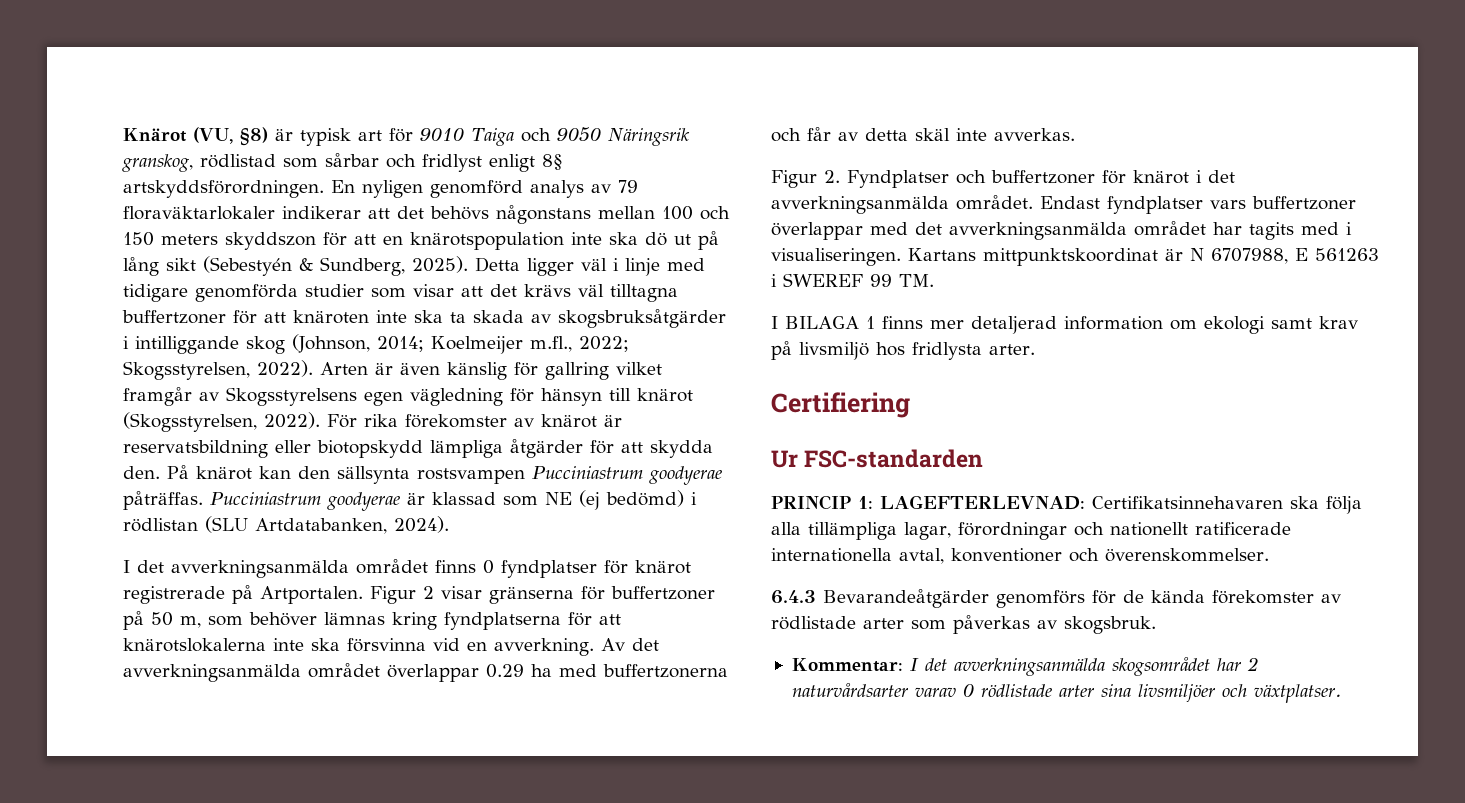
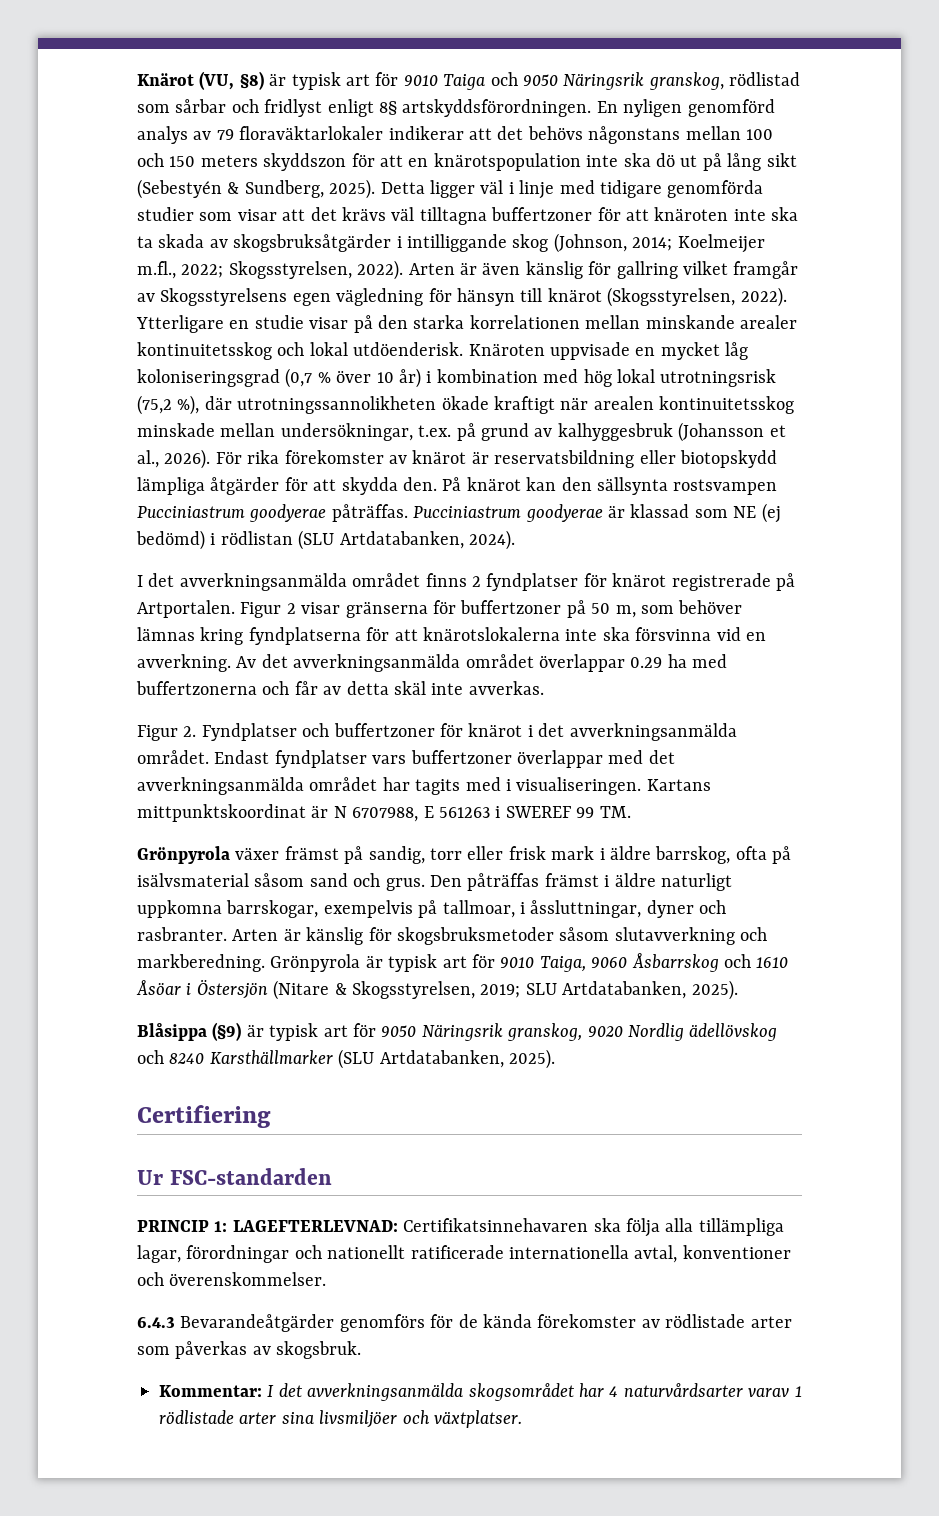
+ Ytterligare en studie visar på den starka korrelationen mellan minskande arealer kontinuitetsskog och lokal utdöenderisk. Knäroten uppvisade en mycket låg koloniseringsgrad (0,7 % över 10 år) i kombination med hög lokal utrotningsrisk (75,2 %), där utrotningssannolikheten ökade kraftigt när arealen kontinuitetsskog minskade mellan undersökningar, t.ex. på grund av kalhyggesbruk (Johansson et al., 2026).
- I det avverkningsanmälda området finns 0 fyndplatser för knärot registrerade på Artportalen.
+ I det avverkningsanmälda området finns 2 fyndplatser för knärot registrerade på Artportalen.
- I BILAGA 1 finns mer detaljerad information om ekologi samt krav på livsmiljö hos fridlysta arter.
+ Grönpyrola växer främst på sandig, torr eller frisk mark i äldre barrskog, ofta på isälvsmaterial såsom sand och grus. Den påträffas främst i äldre naturligt uppkomna barrskogar, exempelvis på tallmoar, i åssluttningar, dyner och rasbranter. Arten är känslig för skogsbruksmetoder såsom slutavverkning och markberedning. Grönpyrola är typisk art för 9010 Taiga, 9060 Åsbarrskog och 1610 Åsöar i Östersjön (Nitare & Skogsstyrelsen, 2019; SLU Artdatabanken, 2025).
+ Blåsippa (§9) är typisk art för 9050 Näringsrik granskog, 9020 Nordlig ädellövskog och 8240 Karsthällmarker (SLU Artdatabanken, 2025).
- Kommentar: I det avverkningsanmälda skogsområdet har 2 naturvårdsarter varav 0 rödlistade arter sina livsmiljöer och växtplatser.
+ Kommentar: I det avverkningsanmälda skogsområdet har 4 naturvårdsarter varav 1 rödlistade arter sina livsmiljöer och växtplatser.

